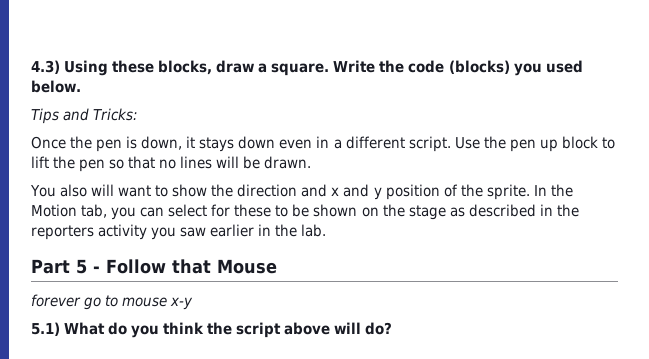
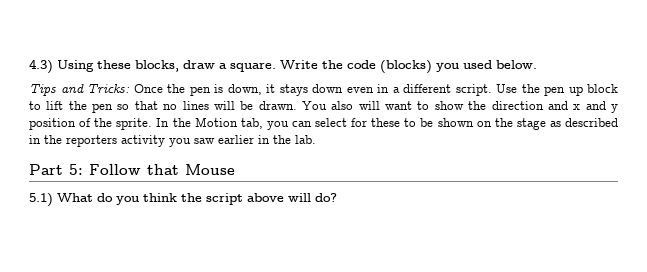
- Tips and Tricks:
- Once the pen is down, it stays down even in a different script.
+ Tips and Tricks: Once the pen is down, it stays down even in a different script.
- Use the pen up block to lift the pen so that no lines will be drawn.
- You also will want to show the direction and x and y position of the sprite.
+ Use the pen up block to lift the pen so that no lines will be drawn. You also will want to show the direction and x and y position of the sprite.
- Part 5 - Follow that Mouse
+ Part 5: Follow that Mouse
- forever go to mouse x-y

